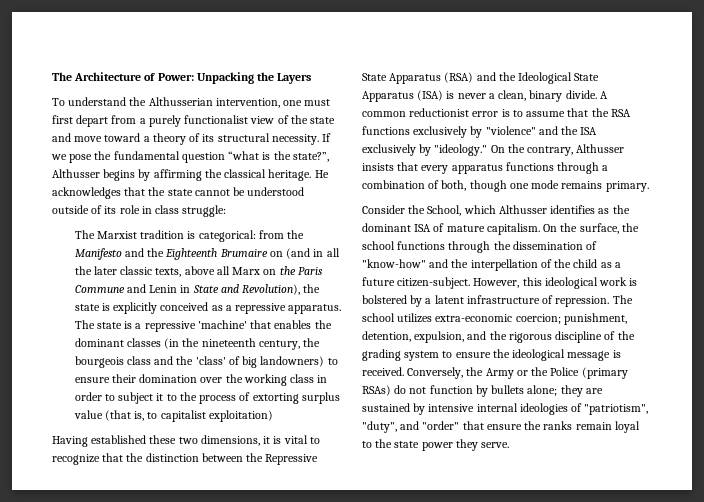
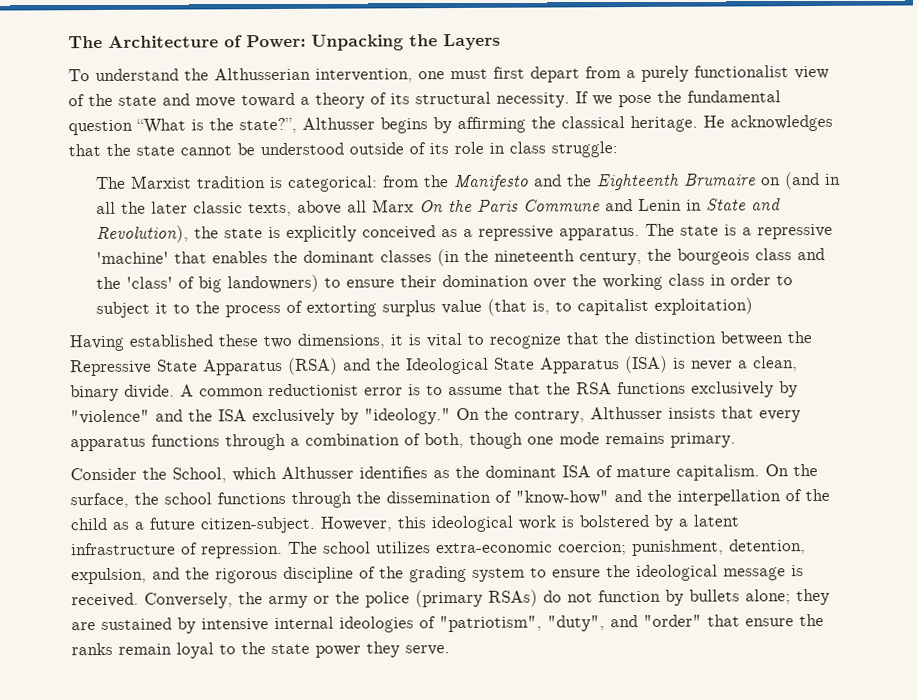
- If we pose the fundamental question “what is the state?”, Althusser begins by affirming the classical heritage.
+ If we pose the fundamental question “What is the state?”, Althusser begins by affirming the classical heritage.
- The Marxist tradition is categorical: from the Manifesto and the Eighteenth Brumaire on (and in all the later classic texts, above all Marx on the Paris Commune and Lenin in State and Revolution), the state is explicitly conceived as a repressive apparatus.
+ The Marxist tradition is categorical: from the Manifesto and the Eighteenth Brumaire on (and in all the later classic texts, above all Marx On the Paris Commune and Lenin in State and Revolution), the state is explicitly conceived as a repressive apparatus.
- Conversely, the Army or the Police (primary RSAs) do not function by bullets alone; they are sustained by intensive internal ideologies of "patriotism", "duty", and "order" that ensure the ranks remain loyal to the state power they serve.
+ Conversely, the army or the police (primary RSAs) do not function by bullets alone; they are sustained by intensive internal ideologies of "patriotism", "duty", and "order" that ensure the ranks remain loyal to the state power they serve.

